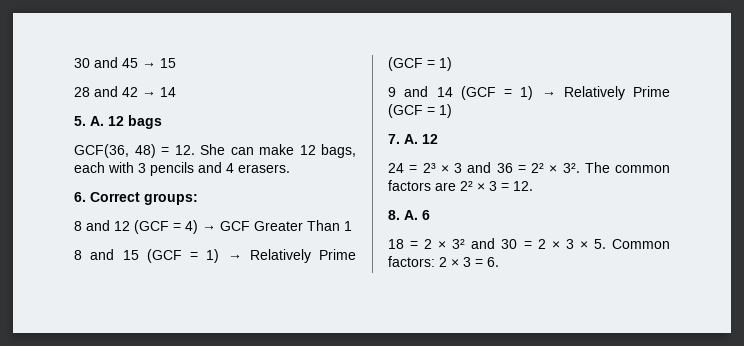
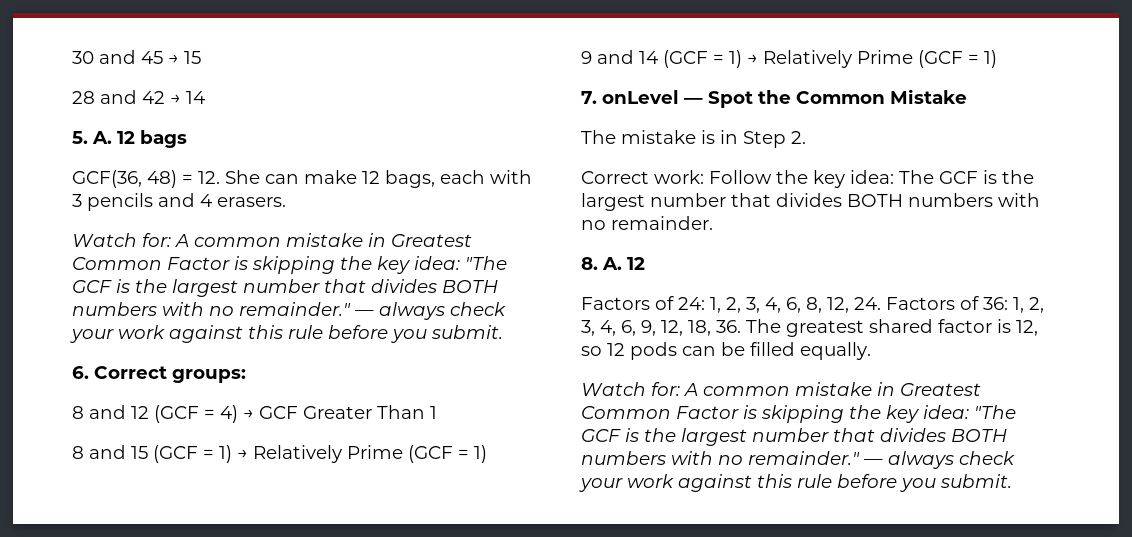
  GCF(36, 48) = 12. She can make 12 bags, each with 3 pencils and 4 erasers.
+ Watch for: A common mistake in Greatest Common Factor is skipping the key idea: "The GCF is the largest number that divides BOTH numbers with no remainder." — always check your work against this rule before you submit.
- 7. A. 12
- 24 = 2³ × 3 and 36 = 2² × 3². The common factors are 2² × 3 = 12.
- 8. A. 6
- 18 = 2 × 3² and 30 = 2 × 3 × 5. Common factors: 2 × 3 = 6.
+ 7. onLevel — Spot the Common Mistake
+ The mistake is in Step 2.
+ Correct work: Follow the key idea: The GCF is the largest number that divides BOTH numbers with no remainder.
+ 8. A. 12
+ Factors of 24: 1, 2, 3, 4, 6, 8, 12, 24. Factors of 36: 1, 2, 3, 4, 6, 9, 12, 18, 36. The greatest shared factor is 12, so 12 pods can be filled equally.
+ Watch for: A common mistake in Greatest Common Factor is skipping the key idea: "The GCF is the largest number that divides BOTH numbers with no remainder." — always check your work against this rule before you submit.

